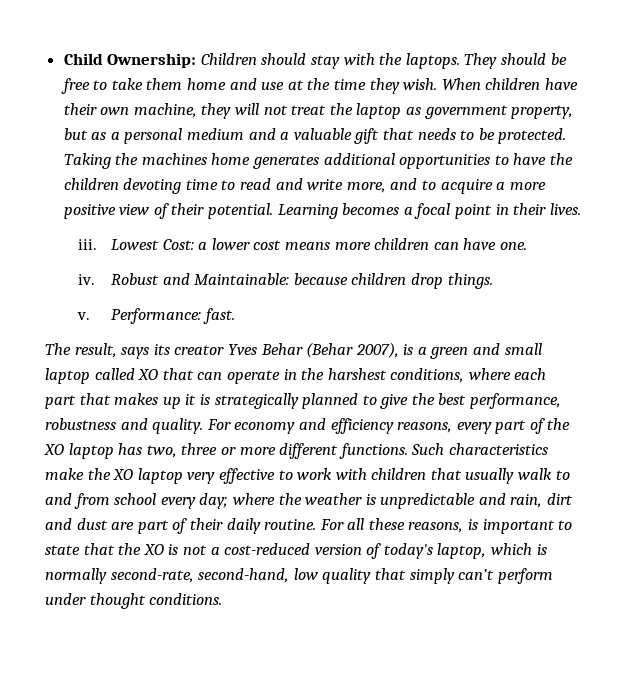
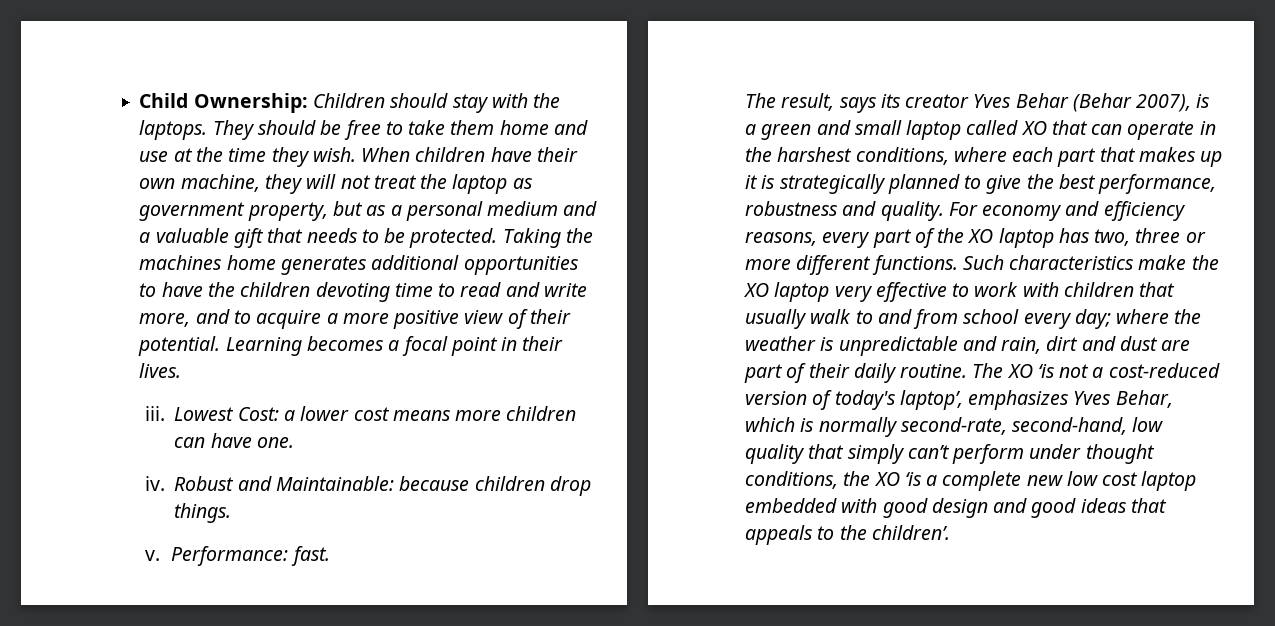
- For all these reasons, is important to state that the XO is not a cost-reduced version of today's laptop, which is normally second-rate, second-hand, low quality that simply can’t perform under thought conditions.
+ The XO ‘is not a cost-reduced version of today's laptop’, emphasizes Yves Behar, which is normally second-rate, second-hand, low quality that simply can’t perform under thought conditions, the XO ‘is a complete new low cost laptop embedded with good design and good ideas that appeals to the children’.

